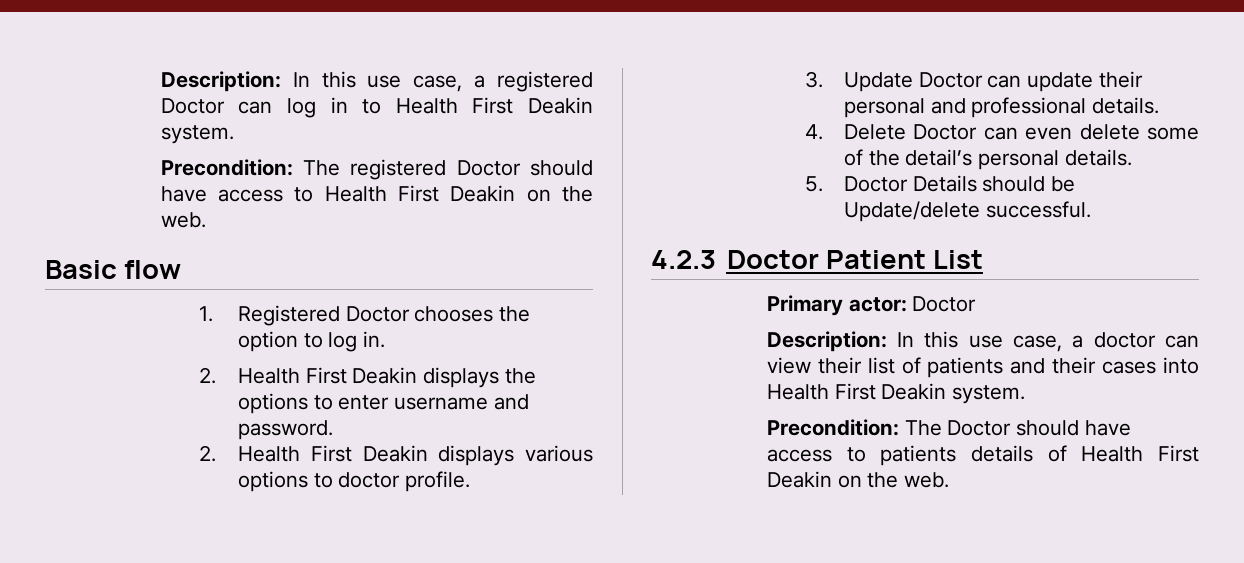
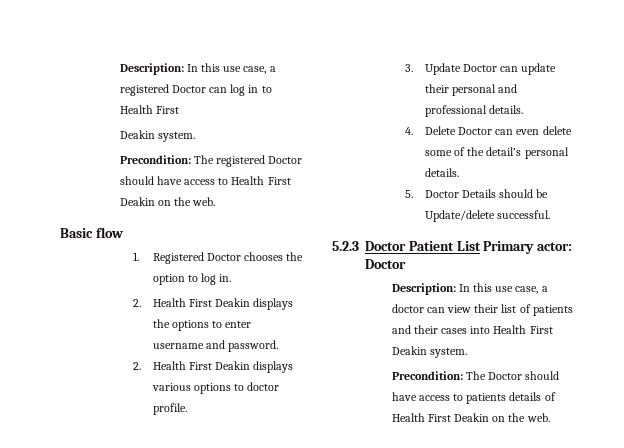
- Description: In this use case, a registered Doctor can log in to Health First Deakin system.
+ Description: In this use case, a registered Doctor can log in to Health First
+ Deakin system.
- 4.2.3 Doctor Patient List
- Primary actor: Doctor
+ 5.2.3 Doctor Patient List Primary actor: Doctor

